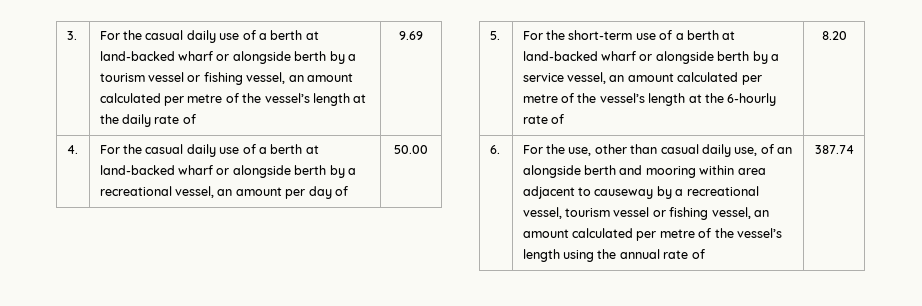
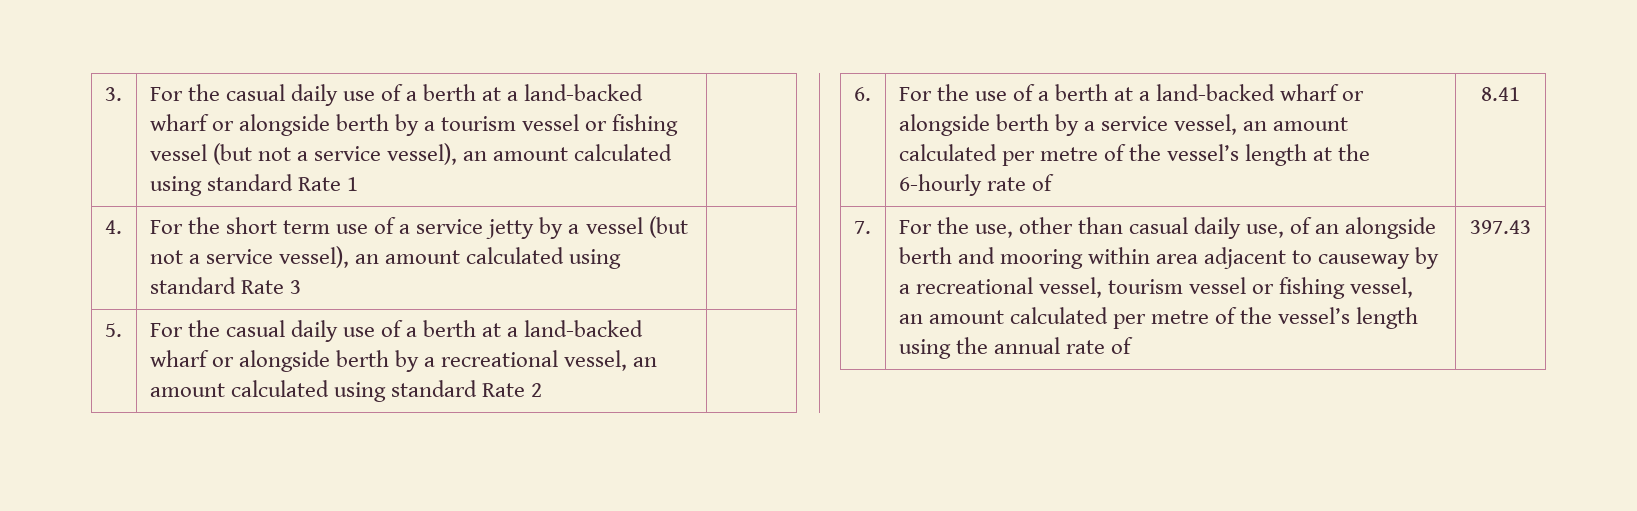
- 3. | For the casual daily use of a berth at land-backed wharf or alongside berth by a tourism vessel or fishing vessel, an amount calculated per metre of the vessel’s length at the daily rate of | 9.69
- 4. | For the casual daily use of a berth at land-backed wharf or alongside berth by a recreational vessel, an amount per day of | 50.00
- 5. | For the short-term use of a berth at land-backed wharf or alongside berth by a service vessel, an amount calculated per metre of the vessel’s length at the 6-hourly rate of | 8.20
- 6.
+ 3. | For the casual daily use of a berth at a land-backed wharf or alongside berth by a tourism vessel or fishing vessel (but not a service vessel), an amount calculated using standard Rate 1 |
+ 4. | For the short term use of a service jetty by a vessel (but not a service vessel), an amount calculated using standard Rate 3 |
+ 5. | For the casual daily use of a berth at a land-backed wharf or alongside berth by a recreational vessel, an amount calculated using standard Rate 2 |
+ 6. | For the use of a berth at a land-backed wharf or alongside berth by a service vessel, an amount calculated per metre of the vessel’s length at the 6-hourly rate of | 8.41
+ 7.
- 387.74
+ 397.43

